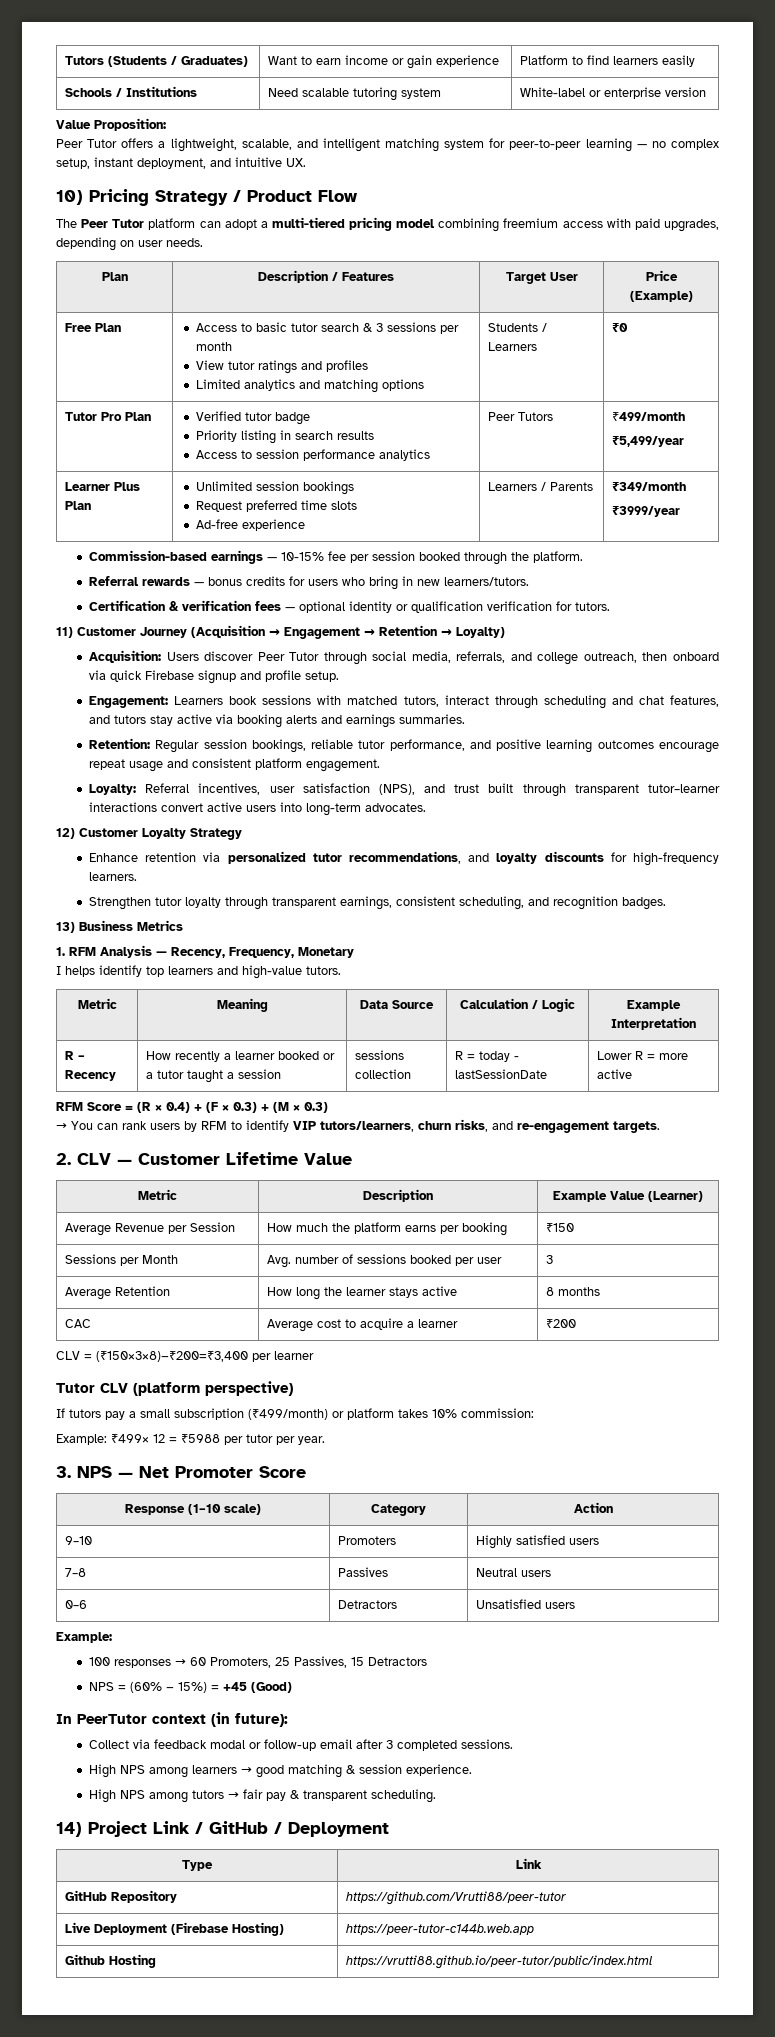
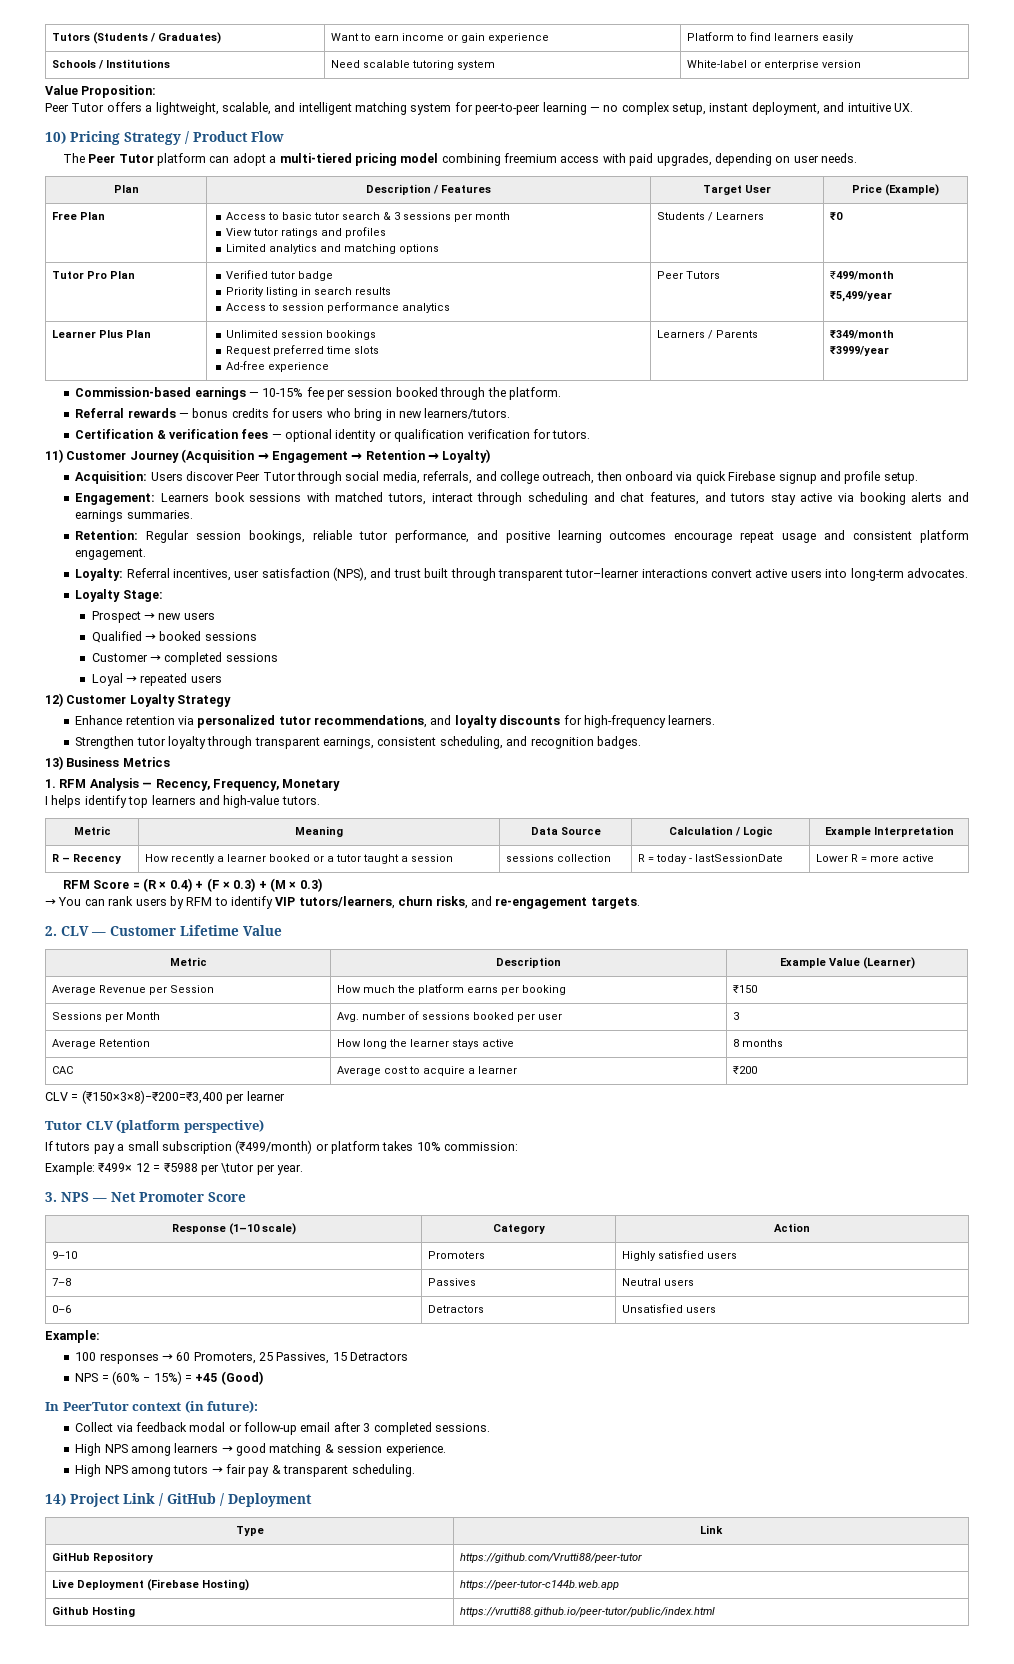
+ Loyalty Stage:
+ Prospect → new users
+ Qualified → booked sessions
+ Customer → completed sessions
+ Loyal → repeated users
- Example: ₹499× 12 = ₹5988 per tutor per year.
+ Example: ₹499× 12 = ₹5988 per \tutor per year.

